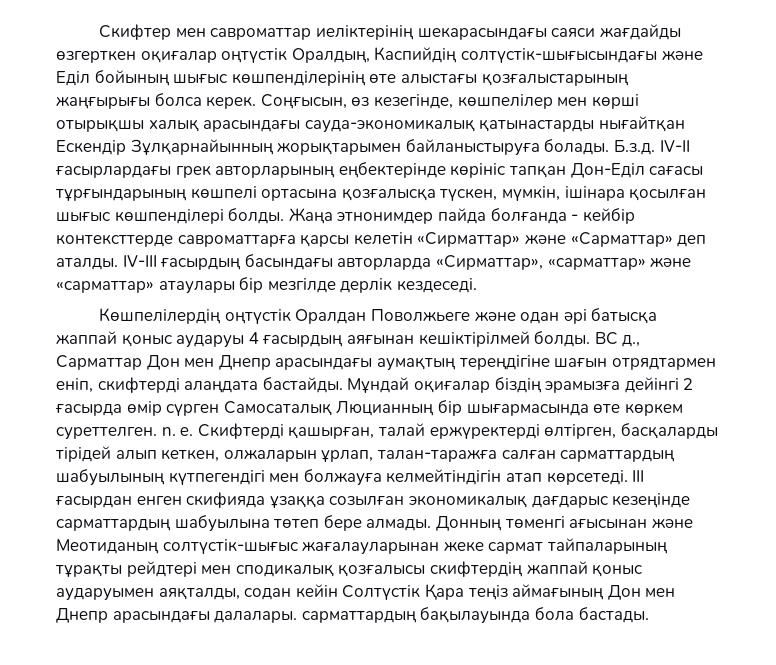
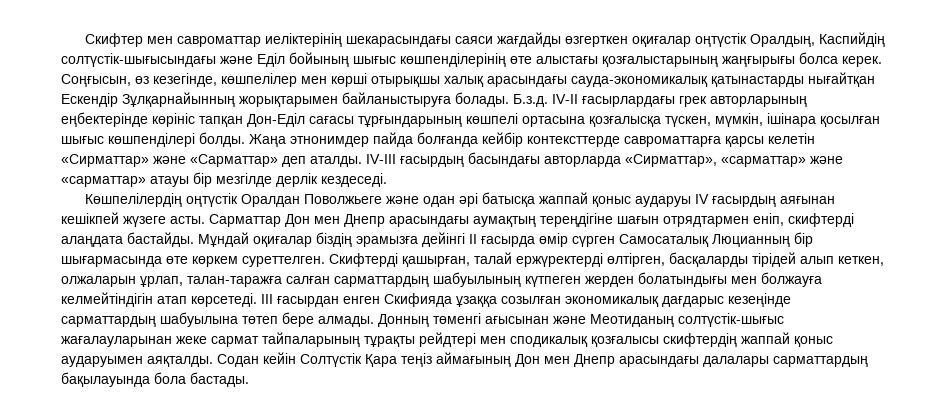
- Жаңа этнонимдер пайда болғанда - кейбір контексттерде савроматтарға қарсы келетін «Сирматтар» және «Сарматтар» деп аталды.
+ Жаңа этнонимдер пайда болғанда кейбір контексттерде савроматтарға қарсы келетін «Сирматтар» және «Сарматтар» деп аталды.
- IV-III ғасырдың басындағы авторларда «Сирматтар», «сарматтар» және «сарматтар» атаулары бір мезгілде дерлік кездеседі.
+ IV-III ғасырдың басындағы авторларда «Сирматтар», «сарматтар» және «сарматтар» атауы бір мезгілде дерлік кездеседі.
- Көшпелілердің оңтүстік Оралдан Поволжьеге және одан әрі батысқа жаппай қоныс аударуы 4 ғасырдың аяғынан кешіктірілмей болды. BC д., Сарматтар Дон мен Днепр арасындағы аумақтың тереңдігіне шағын отрядтармен еніп, скифтерді алаңдата бастайды.
+ Көшпелілердің оңтүстік Оралдан Поволжьеге және одан әрі батысқа жаппай қоныс аударуы IV ғасырдың аяғынан кешікпей жүзеге асты. Сарматтар Дон мен Днепр арасындағы аумақтың тереңдігіне шағын отрядтармен еніп, скифтерді алаңдата бастайды.
- Мұндай оқиғалар біздің эрамызға дейінгі 2 ғасырда өмір сүрген Самосаталық Люцианның бір шығармасында өте көркем суреттелген. n. e.
+ Мұндай оқиғалар біздің эрамызға дейінгі II ғасырда өмір сүрген Самосаталық Люцианның бір шығармасында өте көркем суреттелген.
- Скифтерді қашырған, талай ержүректерді өлтірген, басқаларды тірідей алып кеткен, олжаларын ұрлап, талан-таражға салған сарматтардың шабуылының күтпегендігі мен болжауға келмейтіндігін атап көрсетеді.
+ Скифтерді қашырған, талай ержүректерді өлтірген, басқаларды тірідей алып кеткен, олжаларын ұрлап, талан-таражға салған сарматтардың шабуылының күтпеген жерден болатындығы мен болжауға келмейтіндігін атап көрсетеді.
- ІІІ ғасырдан енген скифияда ұзаққа созылған экономикалық дағдарыс кезеңінде сарматтардың шабуылына төтеп бере алмады.
+ ІІІ ғасырдан енген Скифияда ұзаққа созылған экономикалық дағдарыс кезеңінде сарматтардың шабуылына төтеп бере алмады.
- Донның төменгі ағысынан және Меотиданың солтүстік-шығыс жағалауларынан жеке сармат тайпаларының тұрақты рейдтері мен сподикалық қозғалысы скифтердің жаппай қоныс аударуымен аяқталды, содан кейін Солтүстік Қара теңіз аймағының Дон мен Днепр арасындағы далалары. сарматтардың бақылауында бола бастады.
+ Донның төменгі ағысынан және Меотиданың солтүстік-шығыс жағалауларынан жеке сармат тайпаларының тұрақты рейдтері мен сподикалық қозғалысы скифтердің жаппай қоныс аударуымен аяқталды. Содан кейін Солтүстік Қара теңіз аймағының Дон мен Днепр арасындағы далалары сарматтардың бақылауында бола бастады.

